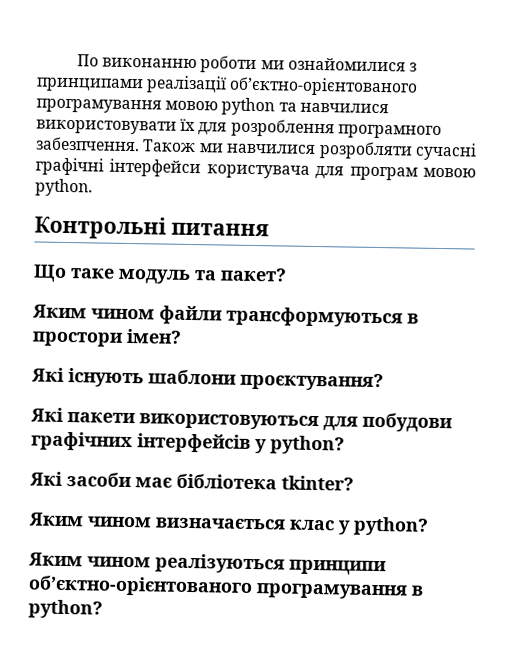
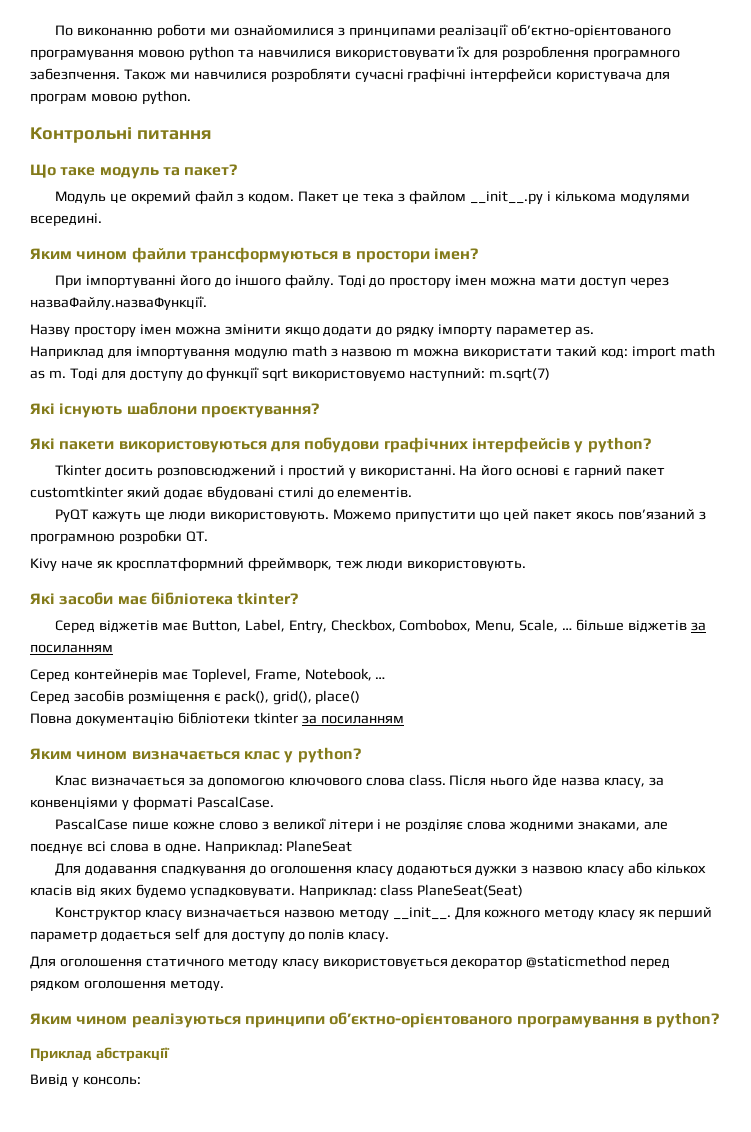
+ Модуль це окремий файл з кодом. Пакет це тека з файлом __init__.py і кількома модулями всередині.
+ При імпортуванні його до іншого файлу. Тоді до простору імен можна мати доступ через назваФайлу.назваФункції.
+ Назву простору імен можна змінити якщо додати до рядку імпорту параметер as.
+ Наприклад для імпортування модулю math з назвою m можна використати такий код: import math as m. Тоді для доступу до функції sqrt використовуємо наступний: m.sqrt(7)
+ Tkinter досить розповсюджений і простий у використанні. На його основі є гарний пакет customtkinter який додає вбудовані стилі до елементів.
+ PyQT кажуть ще люди використовують. Можемо припустити що цей пакет якось пов’язаний з програмною розробки QT.
+ Kivy наче як кросплатформний фреймворк, теж люди використовують.
+ Серед віджетів має Button, Label, Entry, Checkbox, Combobox, Menu, Scale, … більше віджетів за посиланням
+ Серед контейнерів має Toplevel, Frame, Notebook, …
+ Серед засобів розміщення є pack(), grid(), place()
+ Повна документацію бібліотеки tkinter за посиланням
+ Клас визначається за допомогою ключового слова class. Після нього йде назва класу, за конвенціями у форматі PascalCase.
+ PascalCase пише кожне слово з великої літери і не розділяє слова жодними знаками, але поєднує всі слова в одне. Наприклад: PlaneSeat
+ Для додавання спадкування до оголошення класу додаються дужки з назвою класу або кількох класів від яких будемо успадковувати. Наприклад: class PlaneSeat(Seat)
+ Конструктор класу визначається назвою методу __init__. Для кожного методу класу як перший параметр додається self для доступу до полів класу.
+ Для оголошення статичного методу класу використовується декоратор @staticmethod перед рядком оголошення методу.
+ Приклад абстракції
+ Вивід у консоль:

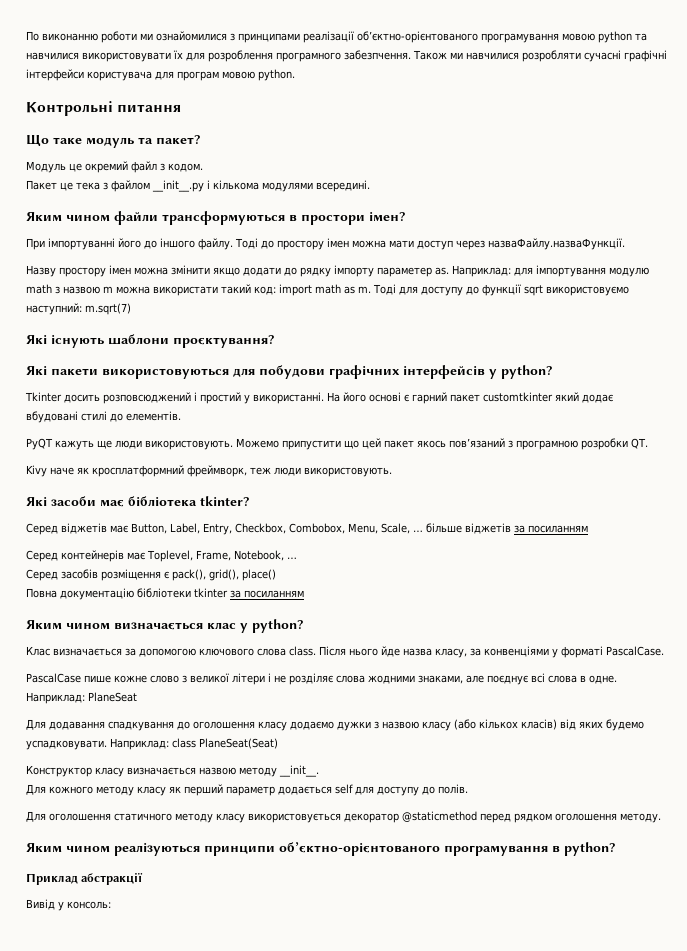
- Модуль це окремий файл з кодом. Пакет це тека з файлом __init__.py і кількома модулями всередині.
+ Модуль це окремий файл з кодом.
+ Пакет це тека з файлом __init__.py і кількома модулями всередині.
- Назву простору імен можна змінити якщо додати до рядку імпорту параметер as.
- Наприклад для імпортування модулю math з назвою m можна використати такий код: import math as m.
+ Назву простору імен можна змінити якщо додати до рядку імпорту параметер as. Наприклад: для імпортування модулю math з назвою m можна використати такий код: import math as m.
- Для додавання спадкування до оголошення класу додаються дужки з назвою класу або кількох класів від яких будемо успадковувати.
+ Для додавання спадкування до оголошення класу додаємо дужки з назвою класу (або кількох класів) від яких будемо успадковувати.
- Конструктор класу визначається назвою методу __init__. Для кожного методу класу як перший параметр додається self для доступу до полів класу.
+ Конструктор класу визначається назвою методу __init__.
+ Для кожного методу класу як перший параметр додається self для доступу до полів.

